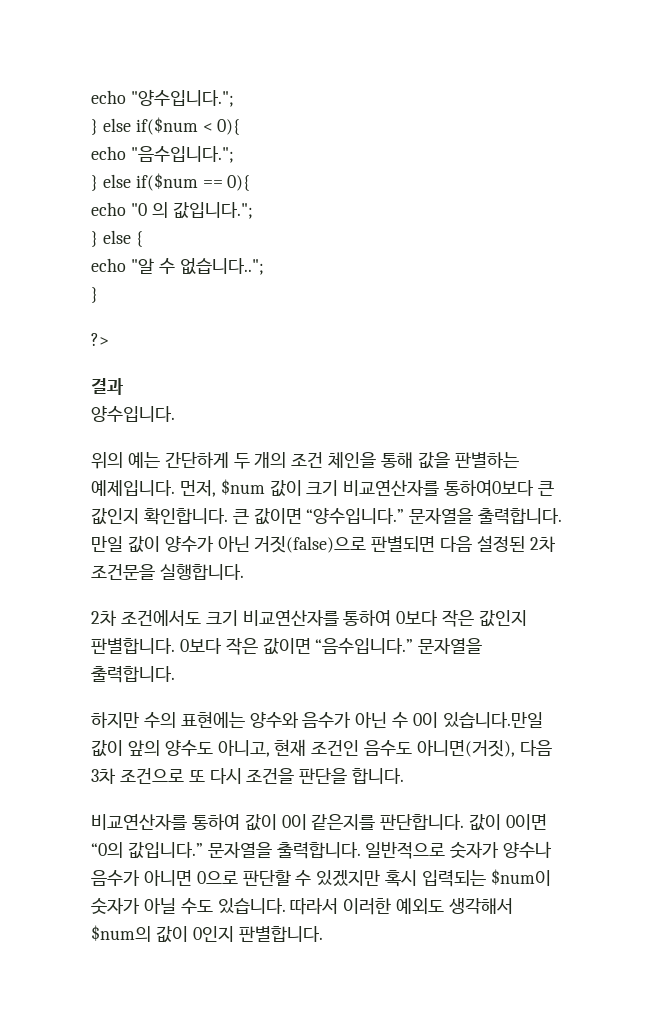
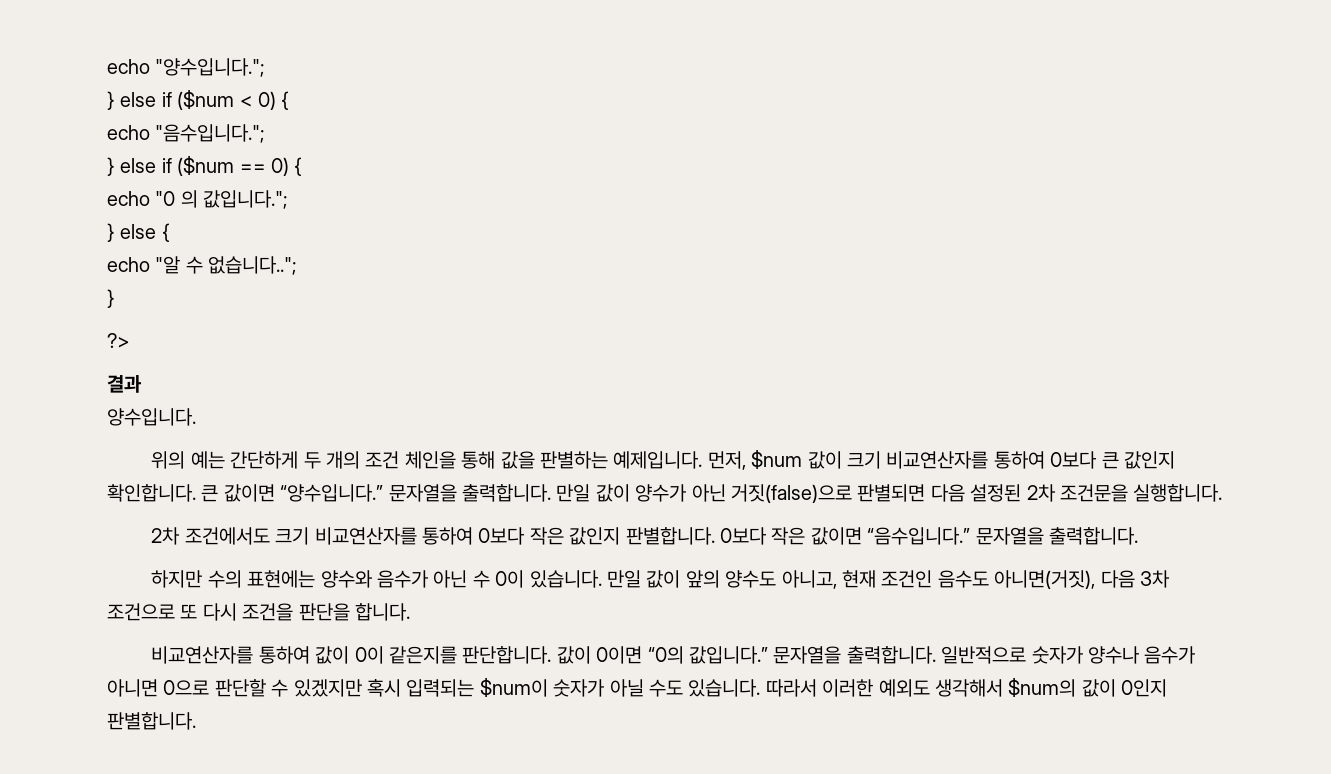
- } else if($num < 0){
+ } else if ($num < 0) {
- } else if($num == 0){
+ } else if ($num == 0) {
- 먼저, $num 값이 크기 비교연산자를 통하여0보다 큰 값인지 확인합니다.
+ 먼저, $num 값이 크기 비교연산자를 통하여 0보다 큰 값인지 확인합니다.
- 하지만 수의 표현에는 양수와 음수가 아닌 수 0이 있습니다.만일 값이 앞의 양수도 아니고, 현재 조건인 음수도 아니면(거짓), 다음 3차 조건으로 또 다시 조건을 판단을 합니다.
+ 하지만 수의 표현에는 양수와 음수가 아닌 수 0이 있습니다. 만일 값이 앞의 양수도 아니고, 현재 조건인 음수도 아니면(거짓), 다음 3차 조건으로 또 다시 조건을 판단을 합니다.

